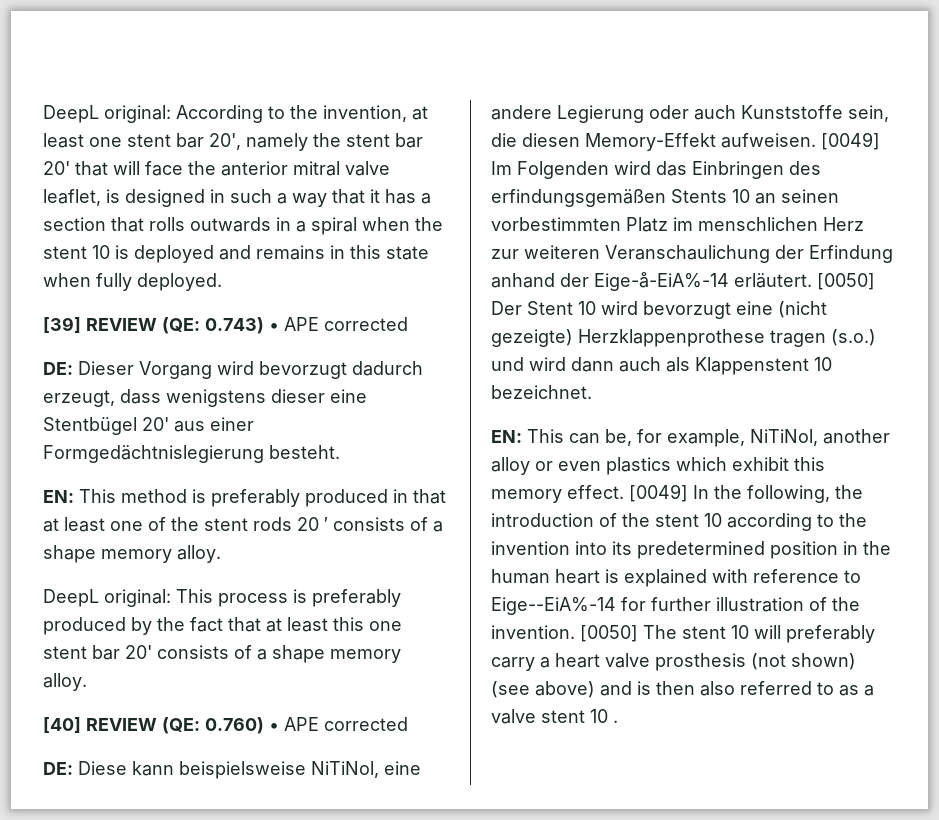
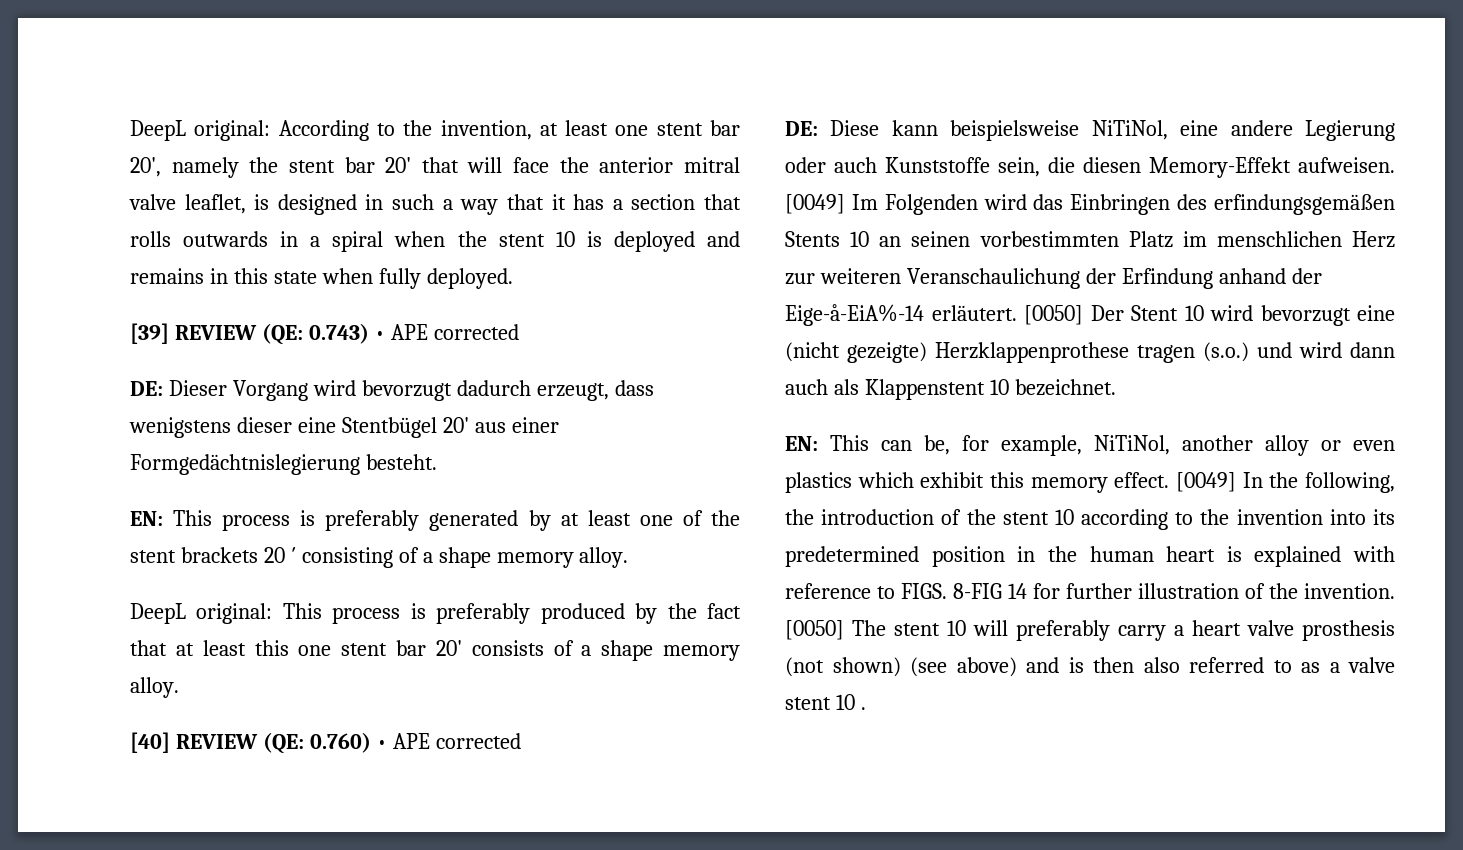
- EN: This method is preferably produced in that at least one of the stent rods 20 ′ consists of a shape memory alloy.
+ EN: This process is preferably generated by at least one of the stent brackets 20 ′ consisting of a shape memory alloy.
- [0049] In the following, the introduction of the stent 10 according to the invention into its predetermined position in the human heart is explained with reference to Eige--EiA%-14 for further illustration of the invention.
+ [0049] In the following, the introduction of the stent 10 according to the invention into its predetermined position in the human heart is explained with reference to FIGS. 8-FIG 14 for further illustration of the invention.

